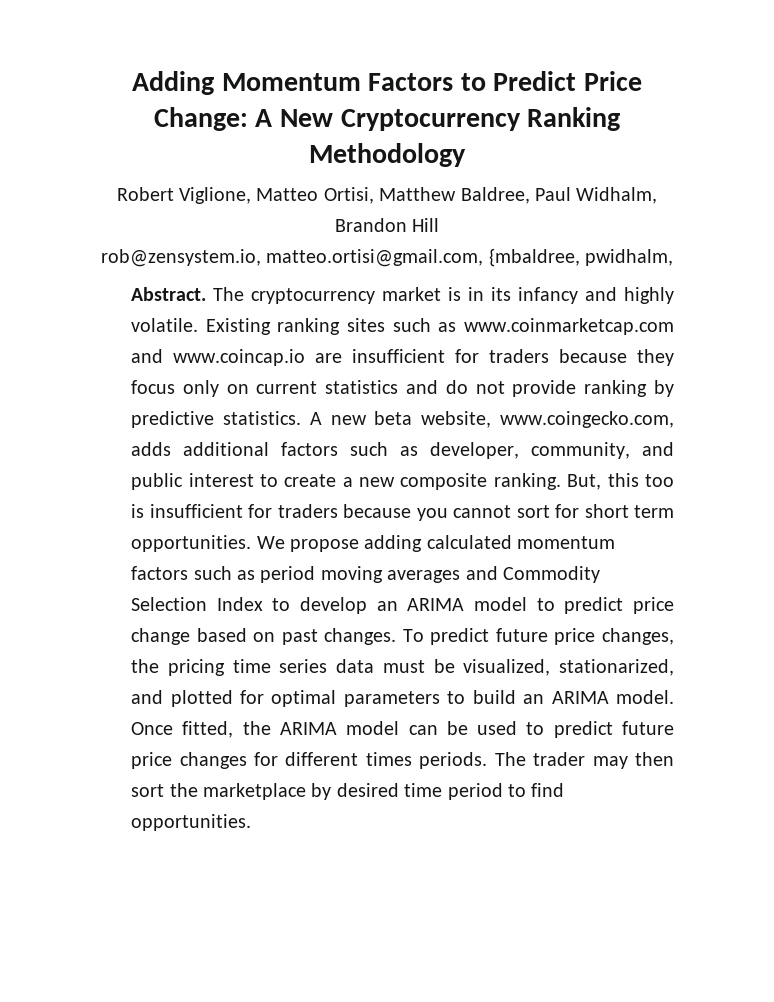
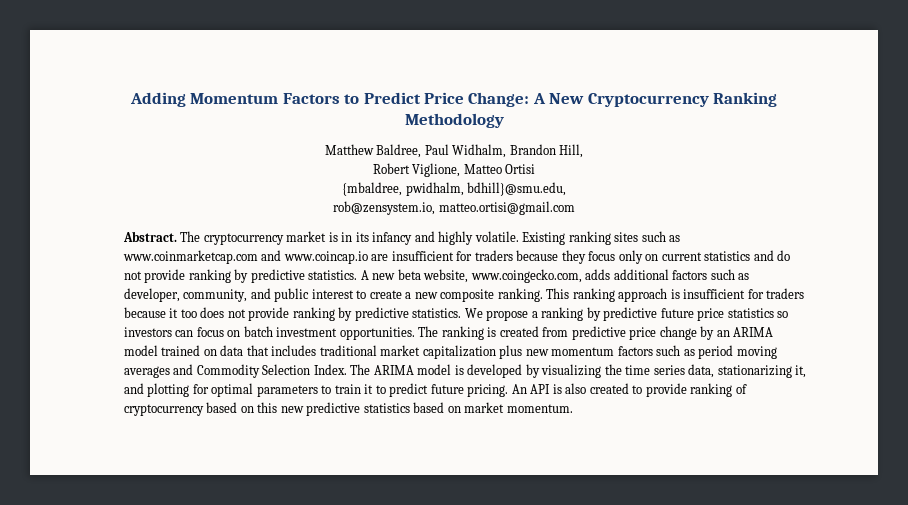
- Robert Viglione, Matteo Ortisi, Matthew Baldree, Paul Widhalm, Brandon Hill
- rob@zensystem.io, matteo.ortisi@gmail.com, {mbaldree, pwidhalm,
+ Matthew Baldree, Paul Widhalm, Brandon Hill,
+ Robert Viglione, Matteo Ortisi
+ {mbaldree, pwidhalm, bdhill}@smu.edu,
+ rob@zensystem.io, matteo.ortisi@gmail.com
- But, this too is insufficient for traders because you cannot sort for short term opportunities. We propose adding calculated momentum factors such as period moving averages and Commodity Selection Index to develop an ARIMA model to predict price change based on past changes. To predict future price changes, the pricing time series data must be visualized, stationarized, and plotted for optimal parameters to build an ARIMA model. Once fitted, the ARIMA model can be used to predict future price changes for different times periods. The trader may then sort the marketplace by desired time period to find opportunities.
+ This ranking approach is insufficient for traders because it too does not provide ranking by predictive statistics. We propose a ranking by predictive future price statistics so investors can focus on batch investment opportunities. The ranking is created from predictive price change by an ARIMA model trained on data that includes traditional market capitalization plus new momentum factors such as period moving averages and Commodity Selection Index. The ARIMA model is developed by visualizing the time series data, stationarizing it, and plotting for optimal parameters to train it to predict future pricing. An API is also created to provide ranking of cryptocurrency based on this new predictive statistics based on market momentum.

